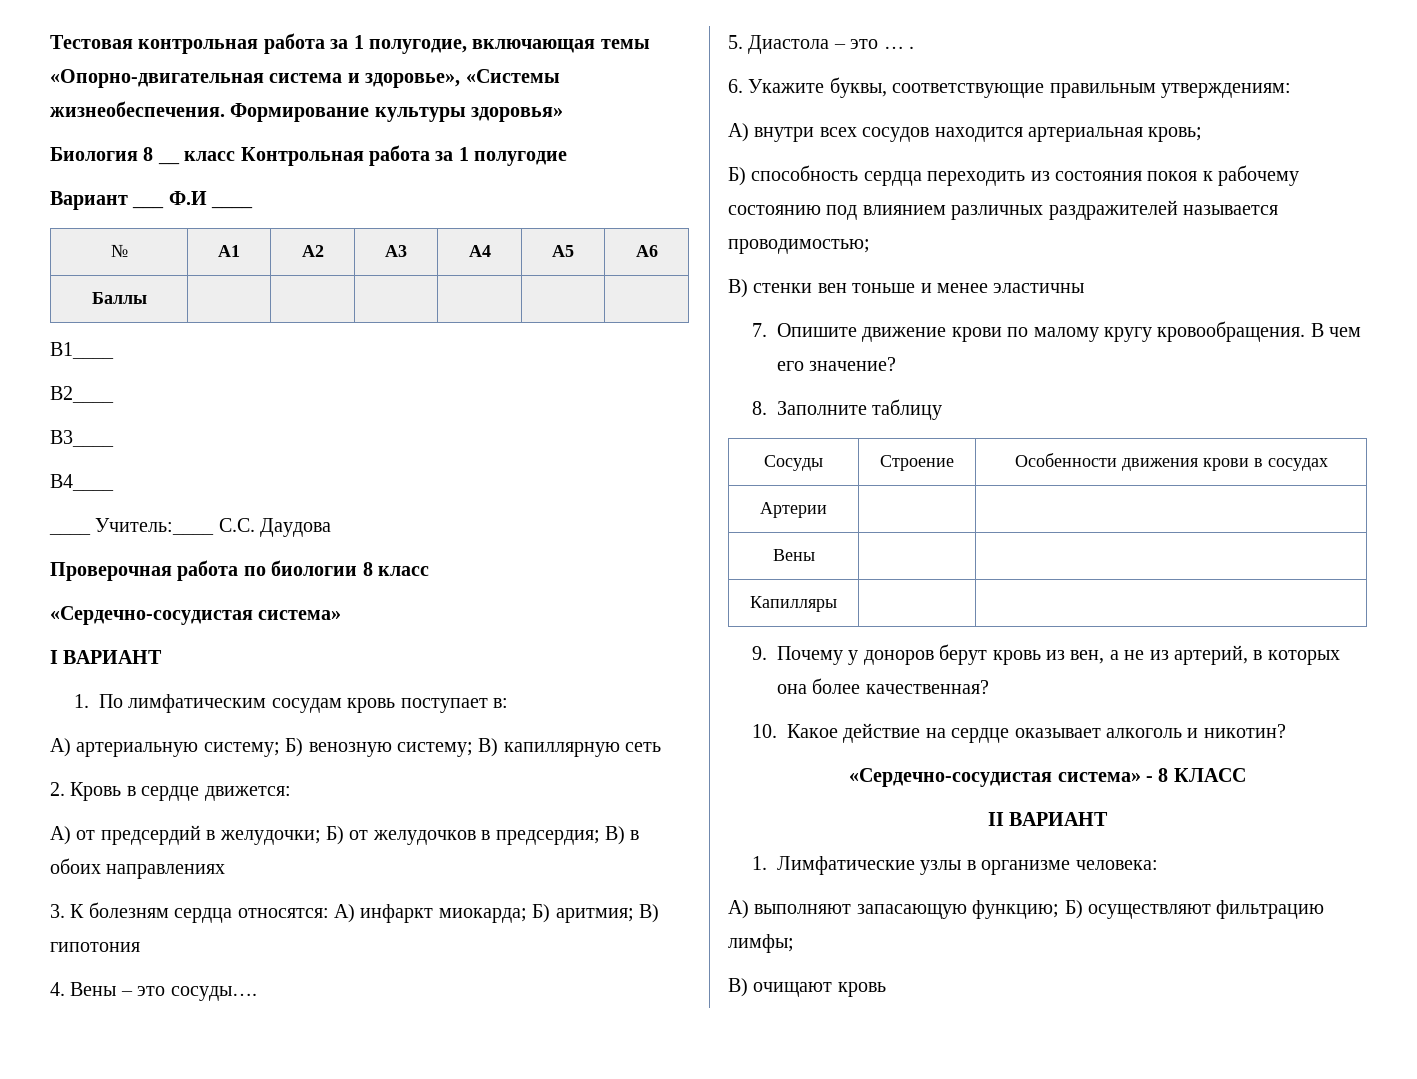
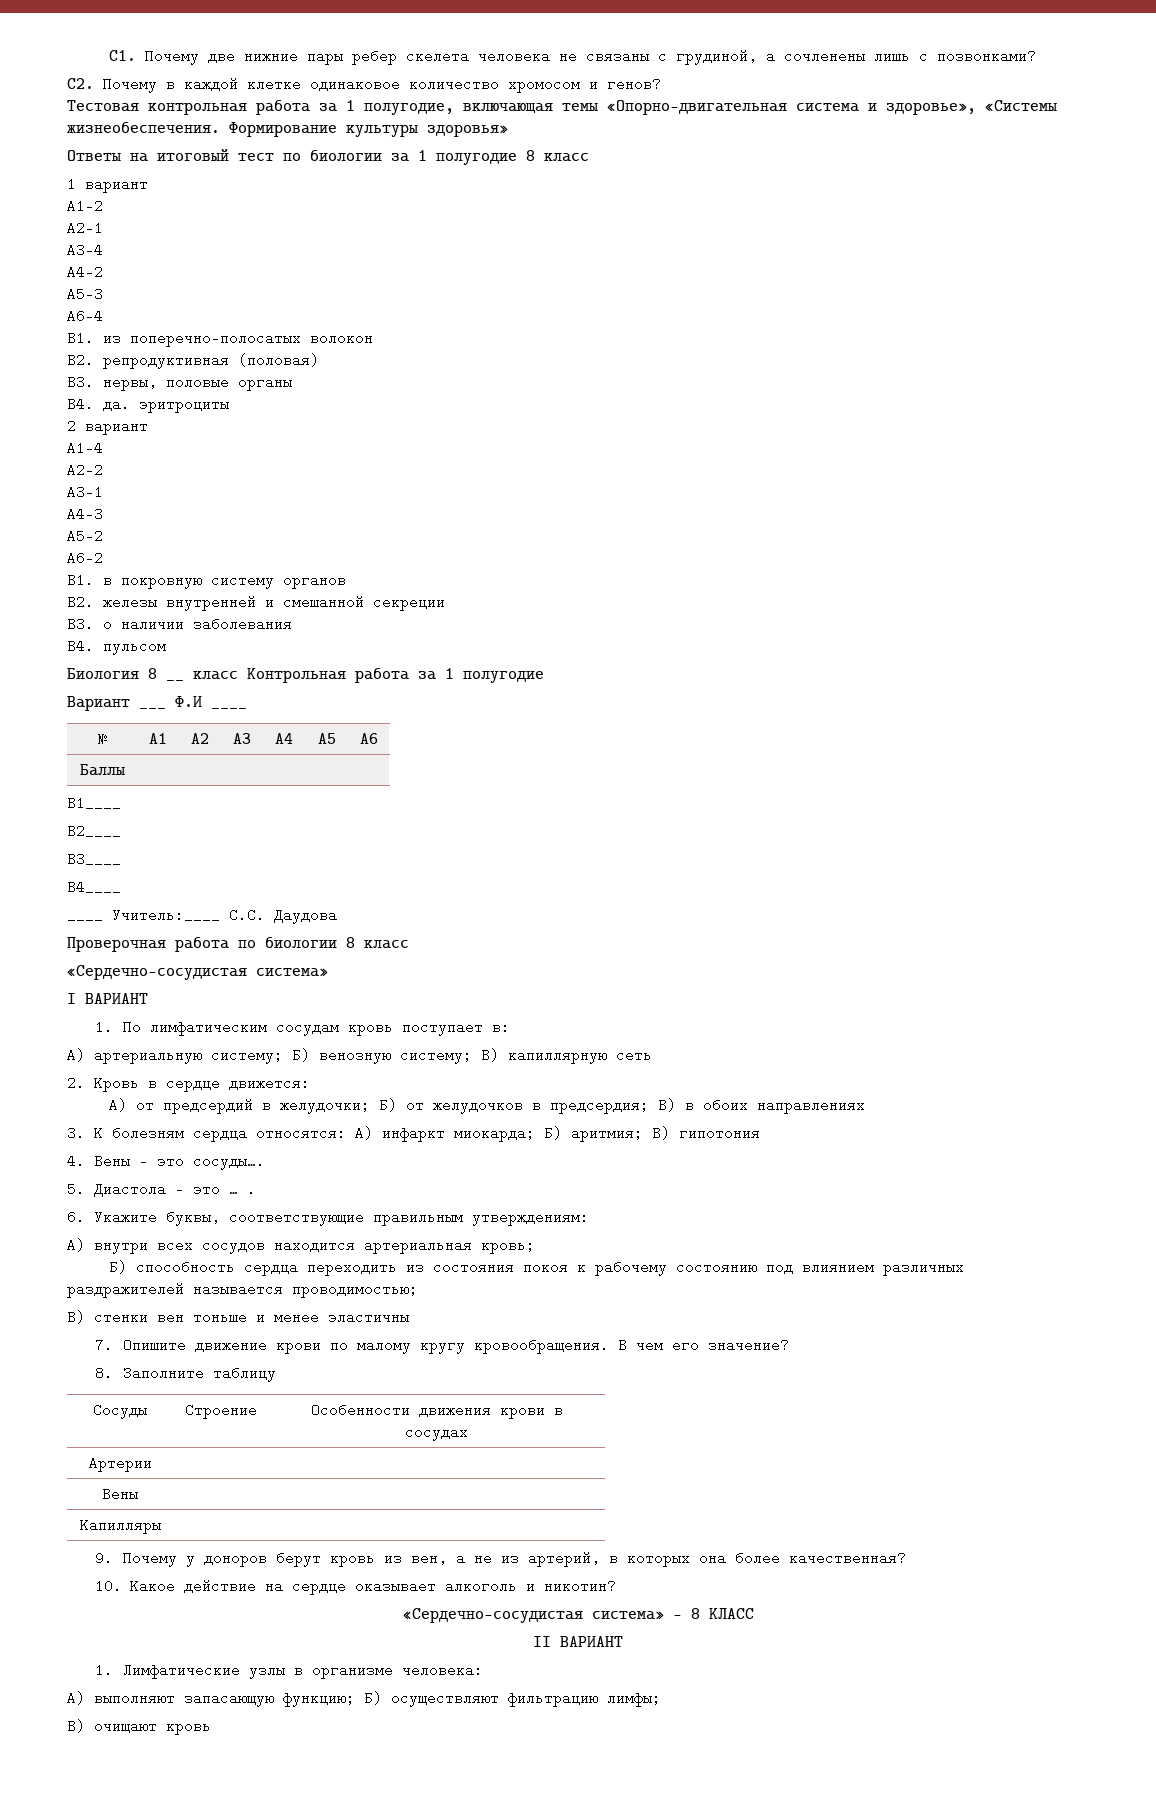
+ C1. Почему две нижние пары ребер скелета человека не связаны с грудиной, а сочленены лишь с позвонками?
+ С2. Почему в каждой клетке одинаковое количество хромосом и генов?
+ Ответы на итоговый тест по биологии за 1 полугодие 8 класс
+ 1 вариант
+ А1-2
+ А2-1
+ А3-4
+ А4-2
+ А5-3
+ А6-4
+ В1. из поперечно-полосатых волокон
+ В2. репродуктивная (половая)
+ В3. нервы, половые органы
+ В4. да. эритроциты
+ 2 вариант
+ А1-4
+ А2-2
+ А3-1
+ А4-3
+ А5-2
+ А6-2
+ В1. в покровную систему органов
+ В2. железы внутренней и смешанной секреции
+ В3. о наличии заболевания
+ В4. пульсом

